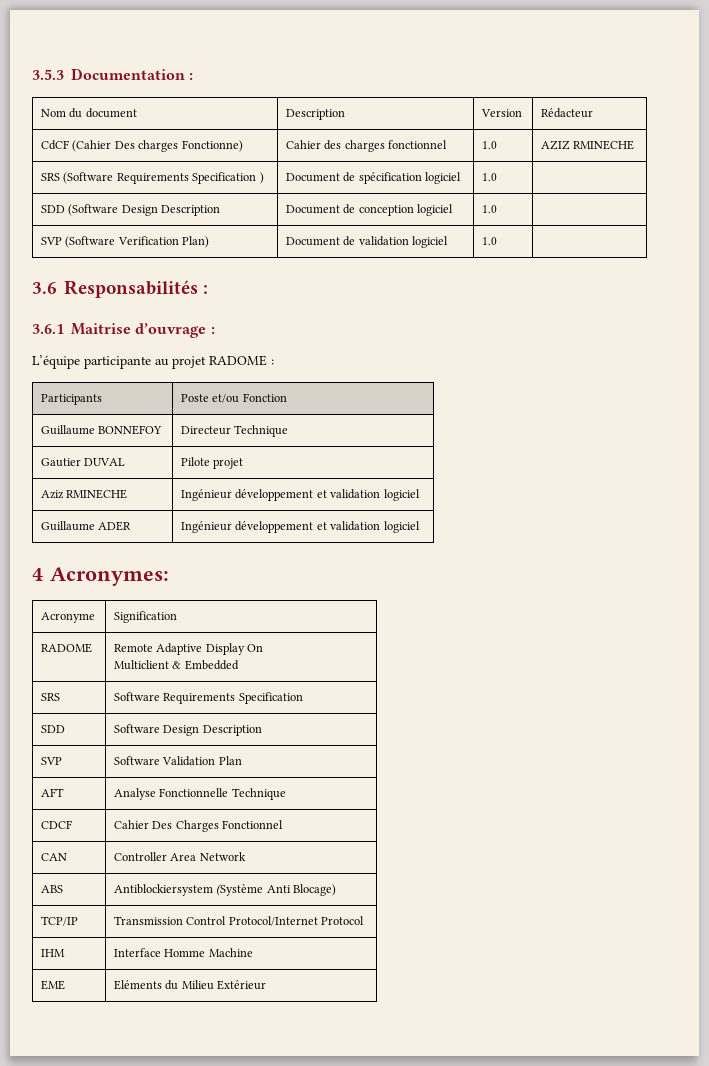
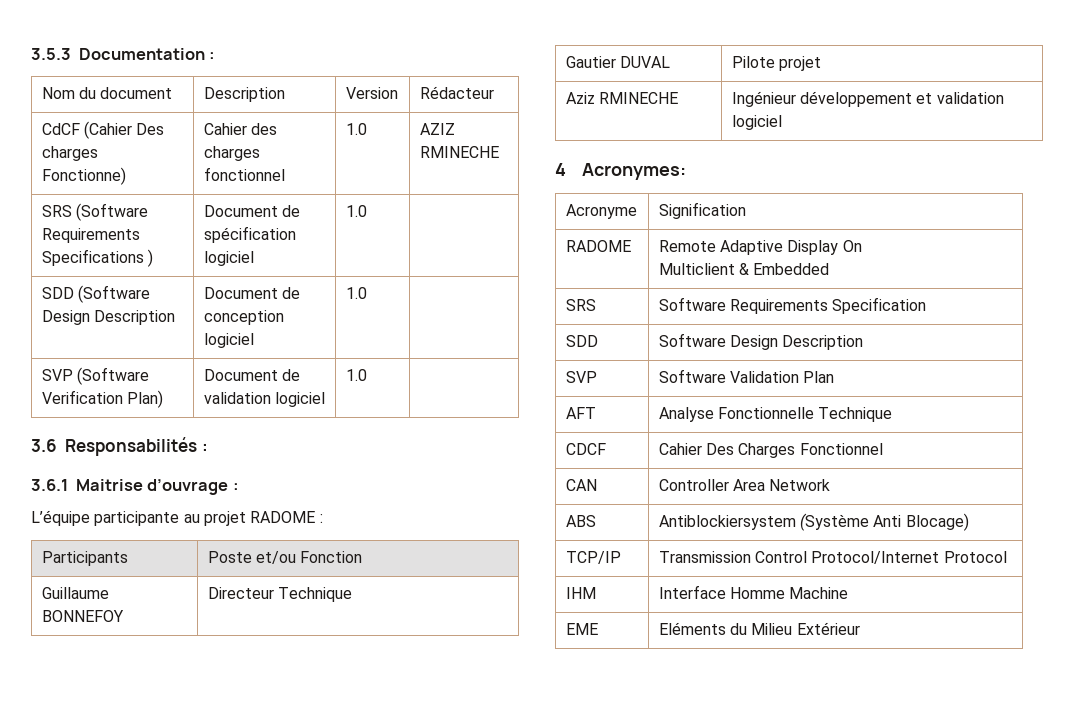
- SRS (Software Requirements Specification ) | Document de spécification logiciel | 1.0 |
+ SRS (Software Requirements Specifications ) | Document de spécification logiciel | 1.0 |
- Guillaume ADER | Ingénieur développement et validation logiciel

